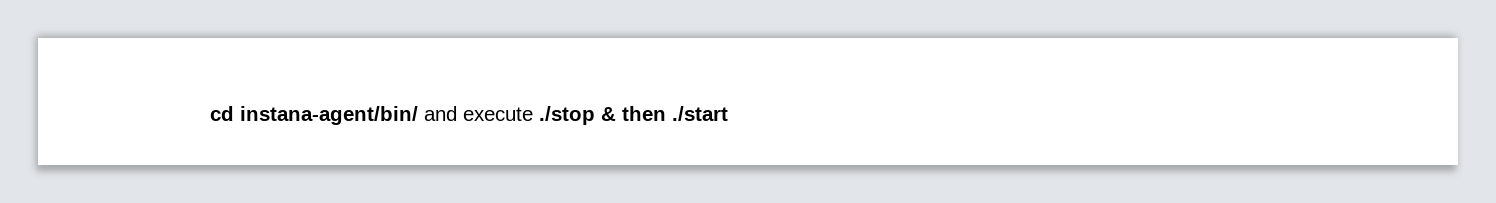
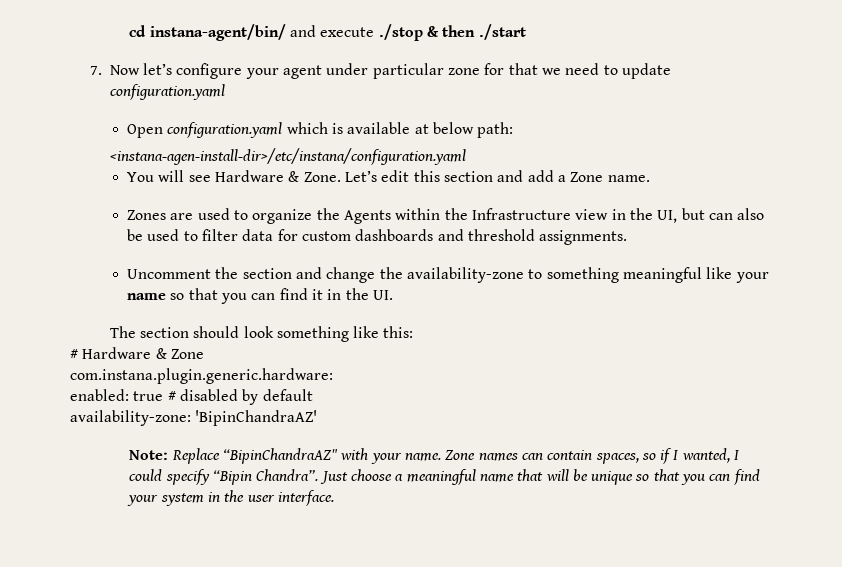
+ 7. Now let’s configure your agent under particular zone for that we need to update configuration.yaml
+ Open configuration.yaml which is available at below path:
+ <instana-agen-install-dir>/etc/instana/configuration.yaml
+ You will see Hardware & Zone. Let’s edit this section and add a Zone name.
+ Zones are used to organize the Agents within the Infrastructure view in the UI, but can also be used to filter data for custom dashboards and threshold assignments.
+ Uncomment the section and change the availability-zone to something meaningful like your name so that you can find it in the UI.
+ The section should look something like this:
+ # Hardware & Zone
+ com.instana.plugin.generic.hardware:
+ enabled: true # disabled by default
+ availability-zone: 'BipinChandraAZ'
+ Note: Replace “BipinChandraAZ" with your name. Zone names can contain spaces, so if I wanted, I could specify “Bipin Chandra”. Just choose a meaningful name that will be unique so that you can find your system in the user interface.

